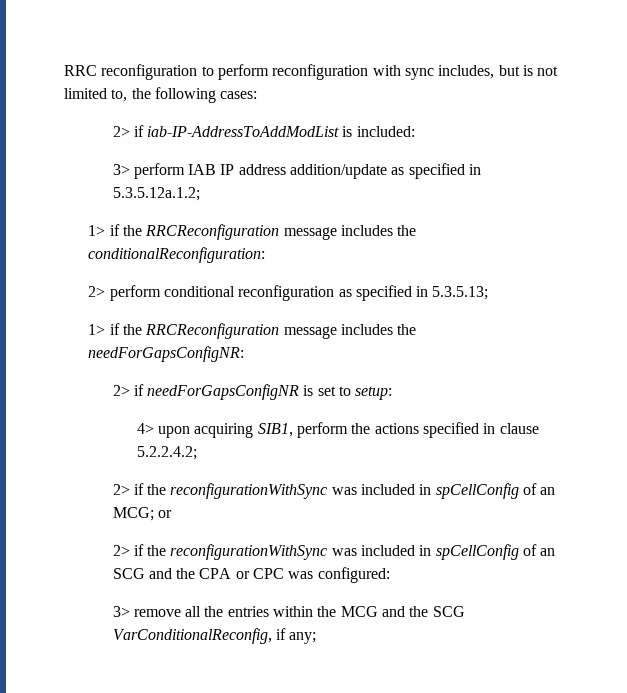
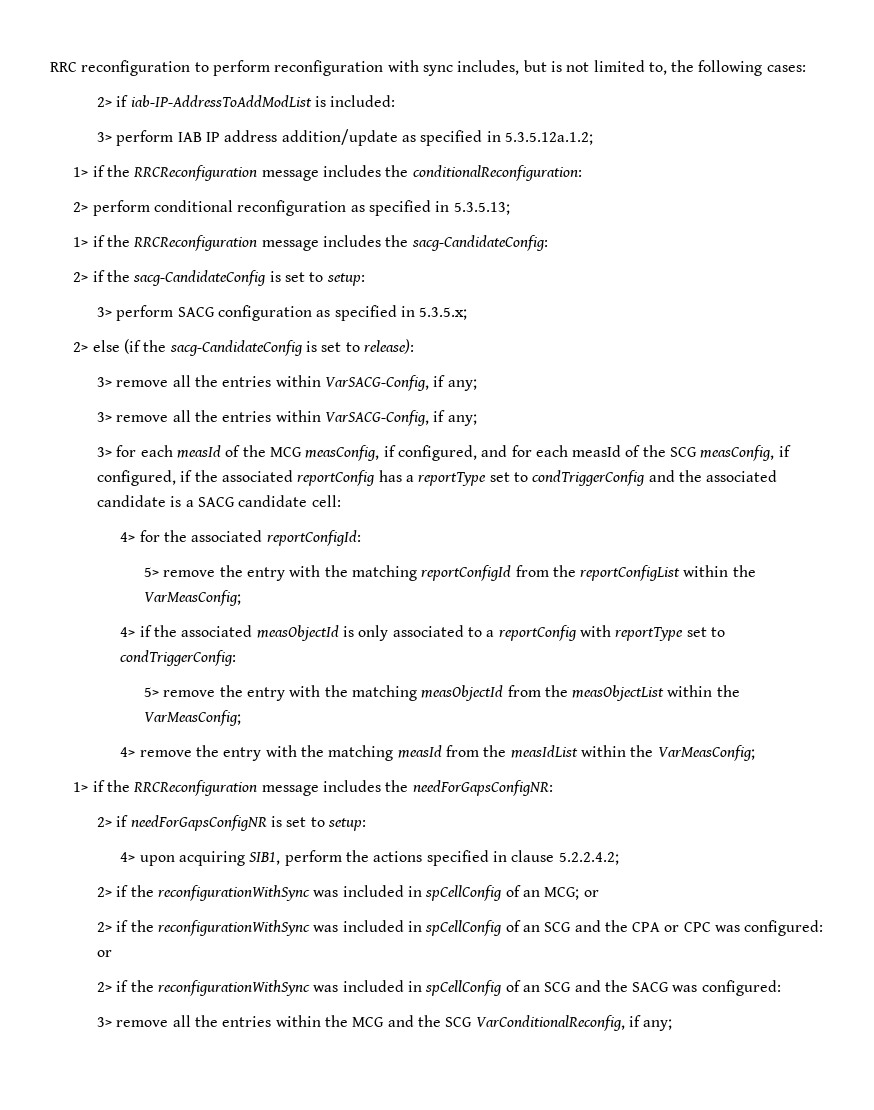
+ 1> if the RRCReconfiguration message includes the sacg-CandidateConfig:
+ 2> if the sacg-CandidateConfig is set to setup:
+ 3> perform SACG configuration as specified in 5.3.5.x;
+ 2> else (if the sacg-CandidateConfig is set to release):
+ 3> remove all the entries within VarSACG-Config, if any;
+ 3> remove all the entries within VarSACG-Config, if any;
+ 3> for each measId of the MCG measConfig, if configured, and for each measId of the SCG measConfig, if configured, if the associated reportConfig has a reportType set to condTriggerConfig and the associated candidate is a SACG candidate cell:
+ 4> for the associated reportConfigId:
+ 5> remove the entry with the matching reportConfigId from the reportConfigList within the VarMeasConfig;
+ 4> if the associated measObjectId is only associated to a reportConfig with reportType set to condTriggerConfig:
+ 5> remove the entry with the matching measObjectId from the measObjectList within the VarMeasConfig;
+ 4> remove the entry with the matching measId from the measIdList within the VarMeasConfig;
- 2> if the reconfigurationWithSync was included in spCellConfig of an SCG and the CPA or CPC was configured:
+ 2> if the reconfigurationWithSync was included in spCellConfig of an SCG and the CPA or CPC was configured: or
+ 2> if the reconfigurationWithSync was included in spCellConfig of an SCG and the SACG was configured:

